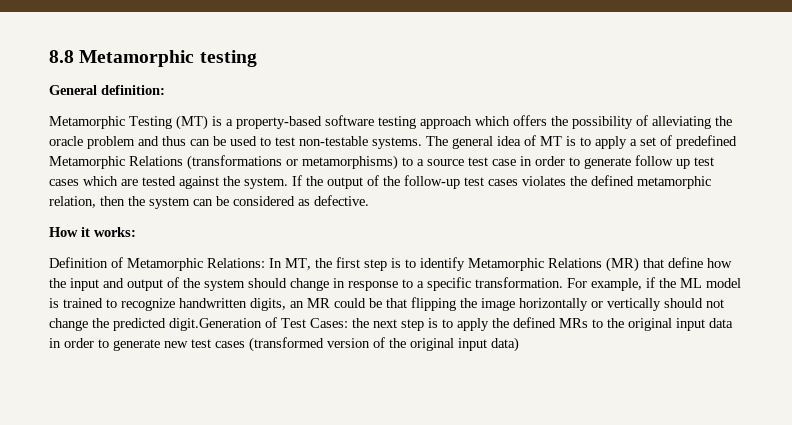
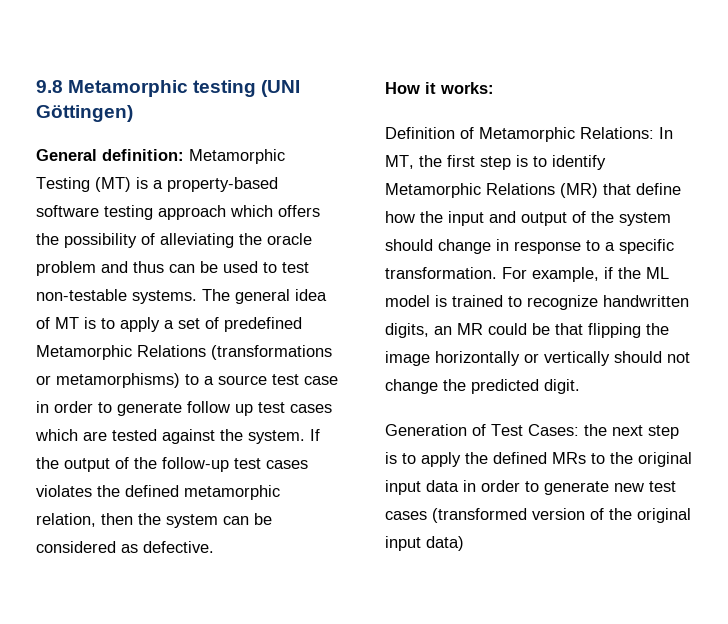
- 8.8 Metamorphic testing
+ 9.8 Metamorphic testing (UNI Göttingen)
- General definition:
- Metamorphic Testing (MT) is a property-based software testing approach which offers the possibility of alleviating the oracle problem and thus can be used to test non-testable systems.
+ General definition: Metamorphic Testing (MT) is a property-based software testing approach which offers the possibility of alleviating the oracle problem and thus can be used to test non-testable systems.
- For example, if the ML model is trained to recognize handwritten digits, an MR could be that flipping the image horizontally or vertically should not change the predicted digit.Generation of Test Cases: the next step is to apply the defined MRs to the original input data in order to generate new test cases (transformed version of the original input data)
+ For example, if the ML model is trained to recognize handwritten digits, an MR could be that flipping the image horizontally or vertically should not change the predicted digit.
+ Generation of Test Cases: the next step is to apply the defined MRs to the original input data in order to generate new test cases (transformed version of the original input data)

